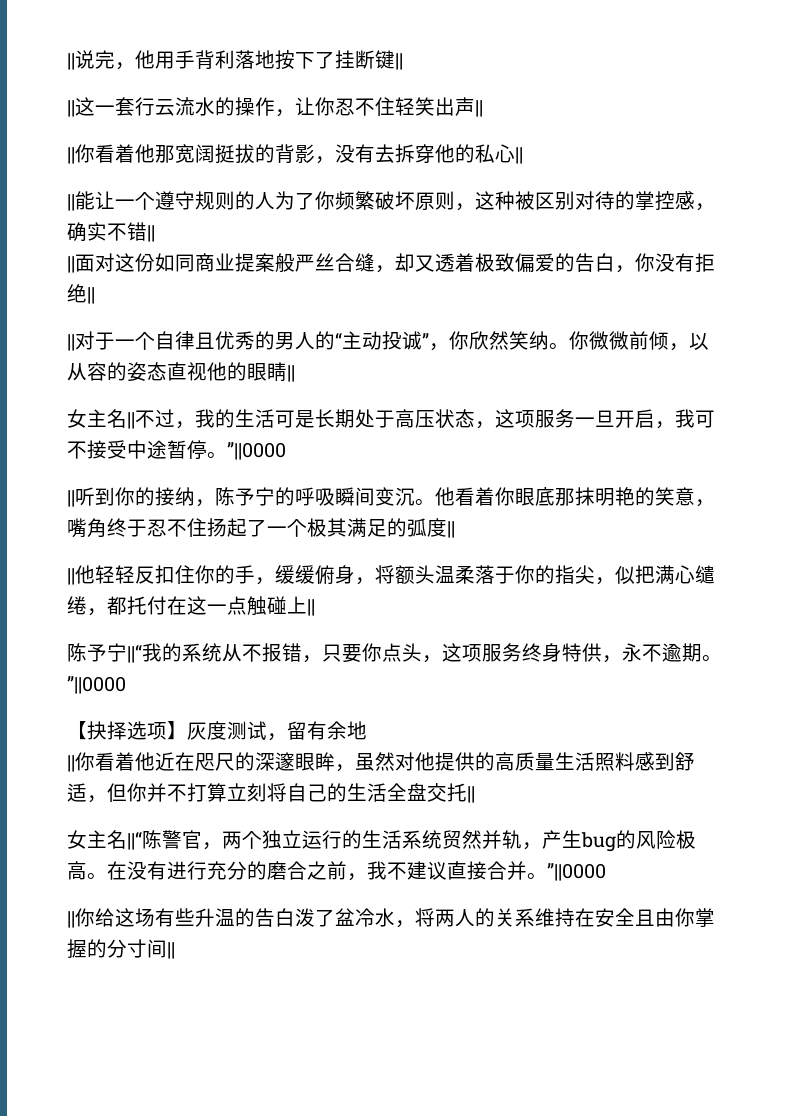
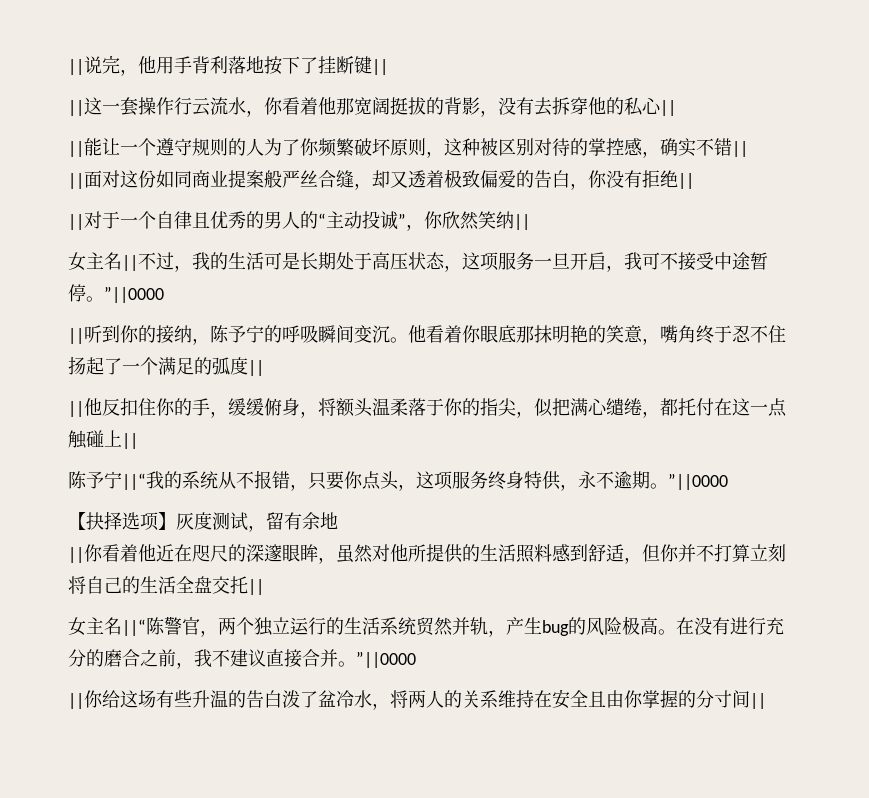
- ||这一套行云流水的操作，让你忍不住轻笑出声||
- ||你看着他那宽阔挺拔的背影，没有去拆穿他的私心||
+ ||这一套操作行云流水，你看着他那宽阔挺拔的背影，没有去拆穿他的私心||
- ||对于一个自律且优秀的男人的“主动投诚”，你欣然笑纳。你微微前倾，以从容的姿态直视他的眼睛||
+ ||对于一个自律且优秀的男人的“主动投诚”，你欣然笑纳||
- 他看着你眼底那抹明艳的笑意，嘴角终于忍不住扬起了一个极其满足的弧度||
+ 他看着你眼底那抹明艳的笑意，嘴角终于忍不住扬起了一个满足的弧度||
- ||他轻轻反扣住你的手，缓缓俯身，将额头温柔落于你的指尖，似把满心缱绻，都托付在这一点触碰上||
+ ||他反扣住你的手，缓缓俯身，将额头温柔落于你的指尖，似把满心缱绻，都托付在这一点触碰上||
- ||你看着他近在咫尺的深邃眼眸，虽然对他提供的高质量生活照料感到舒适，但你并不打算立刻将自己的生活全盘交托||
+ ||你看着他近在咫尺的深邃眼眸，虽然对他所提供的生活照料感到舒适，但你并不打算立刻将自己的生活全盘交托||

